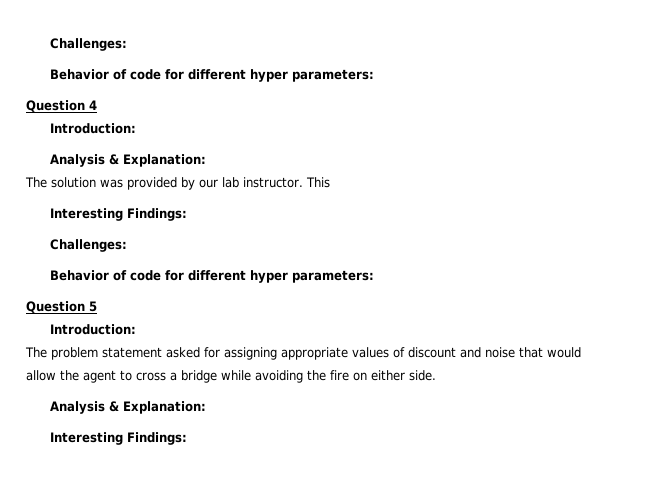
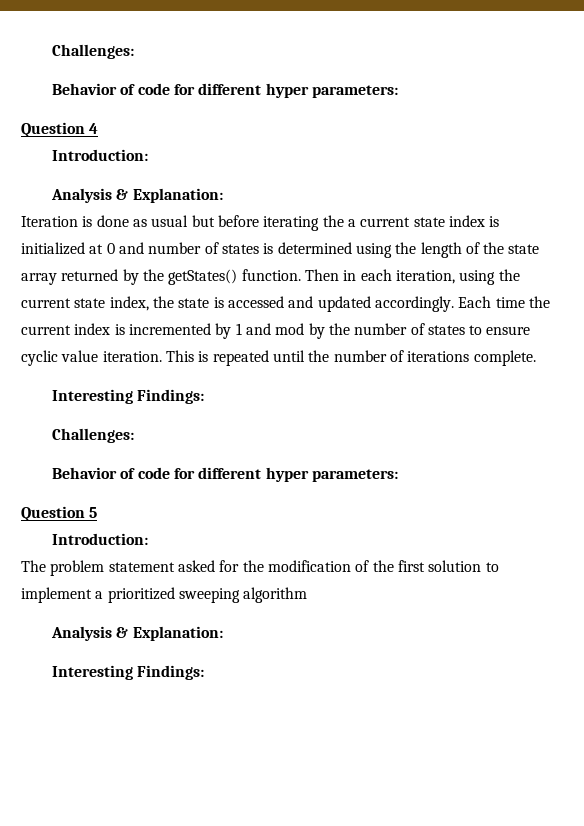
- The solution was provided by our lab instructor. This
+ Iteration is done as usual but before iterating the a current state index is initialized at 0 and number of states is determined using the length of the state array returned by the getStates() function. Then in each iteration, using the current state index, the state is accessed and updated accordingly. Each time the current index is incremented by 1 and mod by the number of states to ensure cyclic value iteration. This is repeated until the number of iterations complete.
- The problem statement asked for assigning appropriate values of discount and noise that would allow the agent to cross a bridge while avoiding the fire on either side.
+ The problem statement asked for the modification of the first solution to implement a prioritized sweeping algorithm

